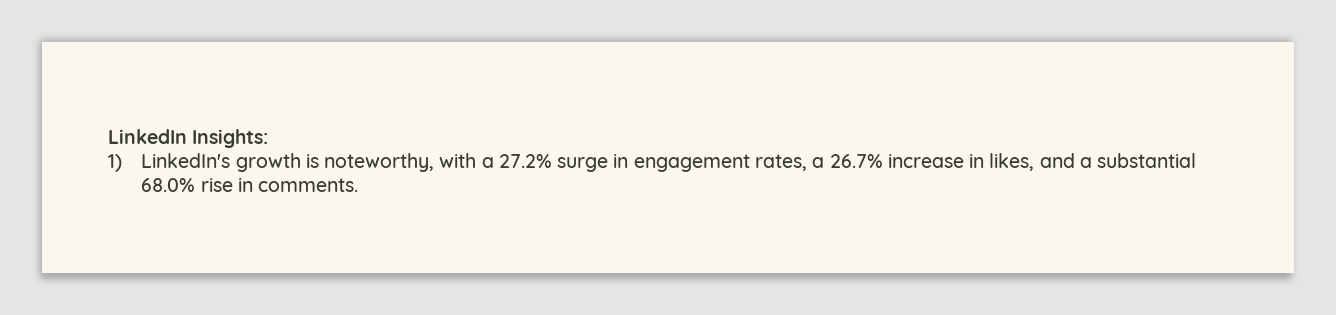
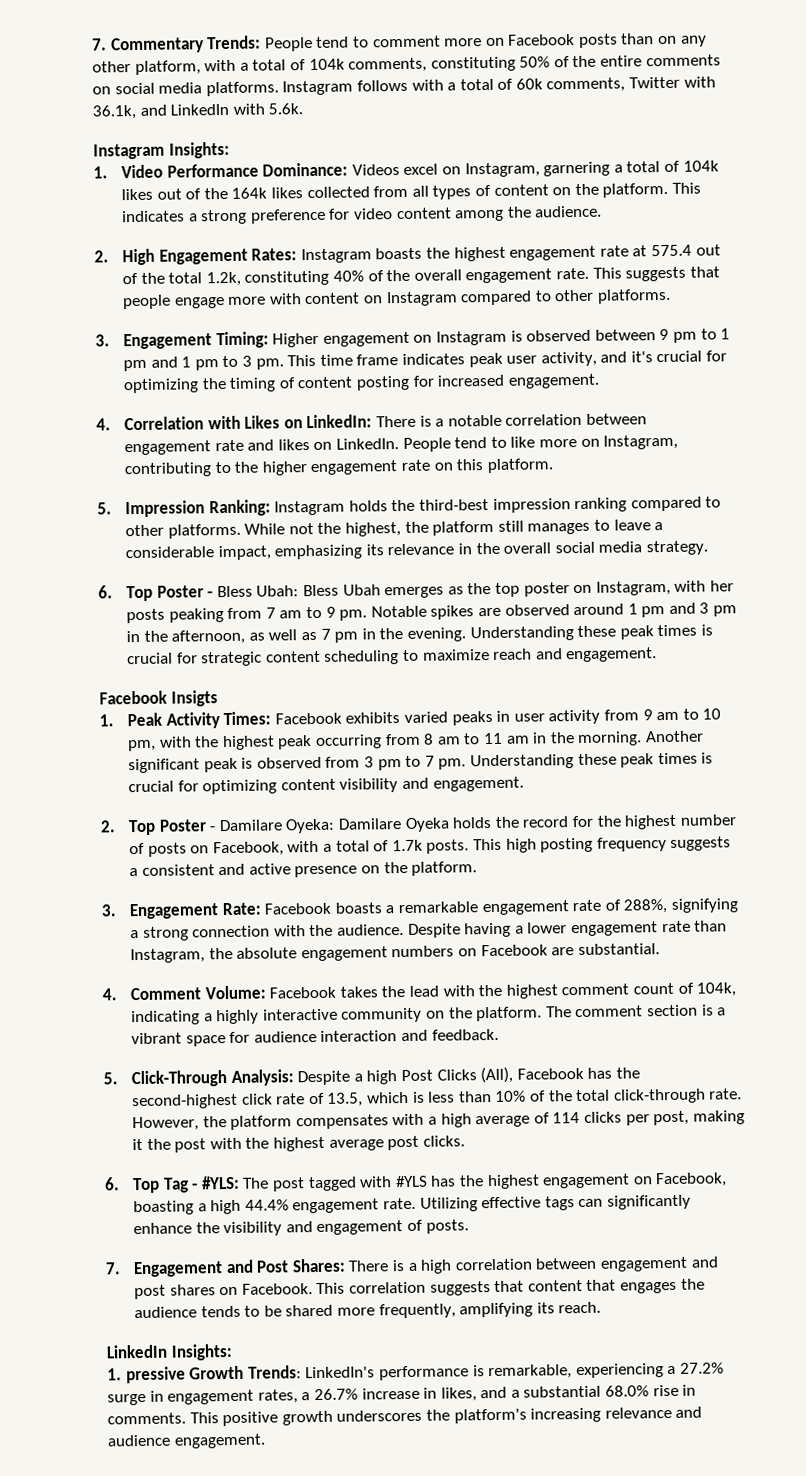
+ 7. Commentary Trends: People tend to comment more on Facebook posts than on any other platform, with a total of 104k comments, constituting 50% of the entire comments on social media platforms. Instagram follows with a total of 60k comments, Twitter with 36.1k, and LinkedIn with 5.6k.
+ Instagram Insights:
+ 1. Video Performance Dominance: Videos excel on Instagram, garnering a total of 104k likes out of the 164k likes collected from all types of content on the platform. This indicates a strong preference for video content among the audience.
+ 2. High Engagement Rates: Instagram boasts the highest engagement rate at 575.4 out of the total 1.2k, constituting 40% of the overall engagement rate. This suggests that people engage more with content on Instagram compared to other platforms.
+ 3. Engagement Timing: Higher engagement on Instagram is observed between 9 pm to 1 pm and 1 pm to 3 pm. This time frame indicates peak user activity, and it's crucial for optimizing the timing of content posting for increased engagement.
+ 4. Correlation with Likes on LinkedIn: There is a notable correlation between engagement rate and likes on LinkedIn. People tend to like more on Instagram, contributing to the higher engagement rate on this platform.
+ 5. Impression Ranking: Instagram holds the third-best impression ranking compared to other platforms. While not the highest, the platform still manages to leave a considerable impact, emphasizing its relevance in the overall social media strategy.
+ 6. Top Poster - Bless Ubah: Bless Ubah emerges as the top poster on Instagram, with her posts peaking from 7 am to 9 pm. Notable spikes are observed around 1 pm and 3 pm in the afternoon, as well as 7 pm in the evening. Understanding these peak times is crucial for strategic content scheduling to maximize reach and engagement.
+ Facebook Insigts
+ 1. Peak Activity Times: Facebook exhibits varied peaks in user activity from 9 am to 10 pm, with the highest peak occurring from 8 am to 11 am in the morning. Another significant peak is observed from 3 pm to 7 pm. Understanding these peak times is crucial for optimizing content visibility and engagement.
+ 2. Top Poster - Damilare Oyeka: Damilare Oyeka holds the record for the highest number of posts on Facebook, with a total of 1.7k posts. This high posting frequency suggests a consistent and active presence on the platform.
+ 3. Engagement Rate: Facebook boasts a remarkable engagement rate of 288%, signifying a strong connection with the audience. Despite having a lower engagement rate than Instagram, the absolute engagement numbers on Facebook are substantial.
+ 4. Comment Volume: Facebook takes the lead with the highest comment count of 104k, indicating a highly interactive community on the platform. The comment section is a vibrant space for audience interaction and feedback.
+ 5. Click-Through Analysis: Despite a high Post Clicks (All), Facebook has the second-highest click rate of 13.5, which is less than 10% of the total click-through rate. However, the platform compensates with a high average of 114 clicks per post, making it the post with the highest average post clicks.
+ 6. Top Tag - #YLS: The post tagged with #YLS has the highest engagement on Facebook, boasting a high 44.4% engagement rate. Utilizing effective tags can significantly enhance the visibility and engagement of posts.
+ 7. Engagement and Post Shares: There is a high correlation between engagement and post shares on Facebook. This correlation suggests that content that engages the audience tends to be shared more frequently, amplifying its reach.
  LinkedIn Insights:
- 1) LinkedIn's growth is noteworthy, with a 27.2% surge in engagement rates, a 26.7% increase in likes, and a substantial 68.0% rise in comments.
+ 1. pressive Growth Trends: LinkedIn's performance is remarkable, experiencing a 27.2% surge in engagement rates, a 26.7% increase in likes, and a substantial 68.0% rise in comments.
+ This positive growth underscores the platform's increasing relevance and audience engagement.

